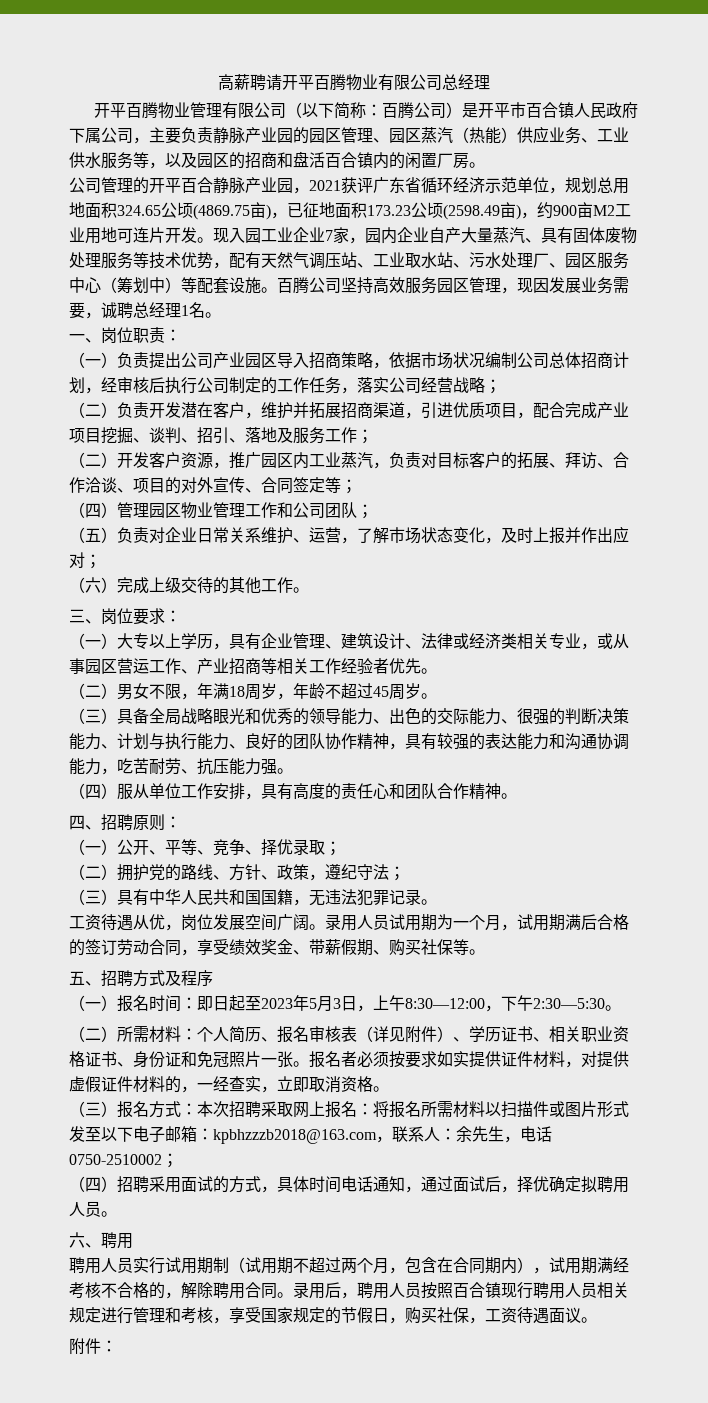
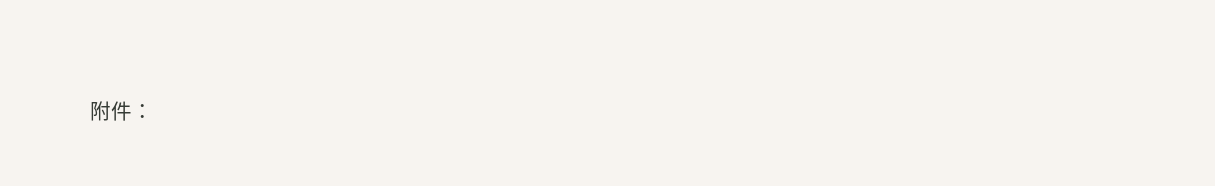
- 高薪聘请开平百腾物业有限公司总经理
- 开平百腾物业管理有限公司（以下简称：百腾公司）是开平市百合镇人民政府下属公司，主要负责静脉产业园的园区管理、园区蒸汽（热能）供应业务、工业供水服务等，以及园区的招商和盘活百合镇内的闲置厂房。
- 公司管理的开平百合静脉产业园，2021获评广东省循环经济示范单位，规划总用地面积324.65公顷(4869.75亩)，已征地面积173.23公顷(2598.49亩)，约900亩M2工业用地可连片开发。现入园工业企业7家，园内企业自产大量蒸汽、具有固体废物处理服务等技术优势，配有天然气调压站、工业取水站、污水处理厂、园区服务中心（筹划中）等配套设施。百腾公司坚持高效服务园区管理，现因发展业务需要，诚聘总经理1名。
- 一、岗位职责：
- （一）负责提出公司产业园区导入招商策略，依据市场状况编制公司总体招商计划，经审核后执行公司制定的工作任务，落实公司经营战略；
- （二）负责开发潜在客户，维护并拓展招商渠道，引进优质项目，配合完成产业项目挖掘、谈判、招引、落地及服务工作；
- （二）开发客户资源，推广园区内工业蒸汽，负责对目标客户的拓展、拜访、合作洽谈、项目的对外宣传、合同签定等；
- （四）管理园区物业管理工作和公司团队；
- （五）负责对企业日常关系维护、运营，了解市场状态变化，及时上报并作出应对；
- （六）完成上级交待的其他工作。
- 三、岗位要求：
- （一）大专以上学历，具有企业管理、建筑设计、法律或经济类相关专业，或从事园区营运工作、产业招商等相关工作经验者优先。
- （二）男女不限，年满18周岁，年龄不超过45周岁。
- （三）具备全局战略眼光和优秀的领导能力、出色的交际能力、很强的判断决策能力、计划与执行能力、良好的团队协作精神，具有较强的表达能力和沟通协调能力，吃苦耐劳、抗压能力强。
- （四）服从单位工作安排，具有高度的责任心和团队合作精神。
- 四、招聘原则：
- （一）公开、平等、竞争、择优录取；
- （二）拥护党的路线、方针、政策，遵纪守法；
- （三）具有中华人民共和国国籍，无违法犯罪记录。
- 工资待遇从优，岗位发展空间广阔。录用人员试用期为一个月，试用期满后合格的签订劳动合同，享受绩效奖金、带薪假期、购买社保等。
- 五、招聘方式及程序
- （一）报名时间：即日起至2023年5月3日，上午8:30—12:00，下午2:30—5:30。
- （二）所需材料：个人简历、报名审核表（详见附件）、学历证书、相关职业资格证书、身份证和免冠照片一张。报名者必须按要求如实提供证件材料，对提供虚假证件材料的，一经查实，立即取消资格。
- （三）报名方式：本次招聘采取网上报名：将报名所需材料以扫描件或图片形式发至以下电子邮箱：kpbhzzzb2018@163.com，联系人：余先生，电话0750-2510002；
- （四）招聘采用面试的方式，具体时间电话通知，通过面试后，择优确定拟聘用人员。
- 六、聘用
- 聘用人员实行试用期制（试用期不超过两个月，包含在合同期内），试用期满经考核不合格的，解除聘用合同。录用后，聘用人员按照百合镇现行聘用人员相关规定进行管理和考核，享受国家规定的节假日，购买社保，工资待遇面议。

